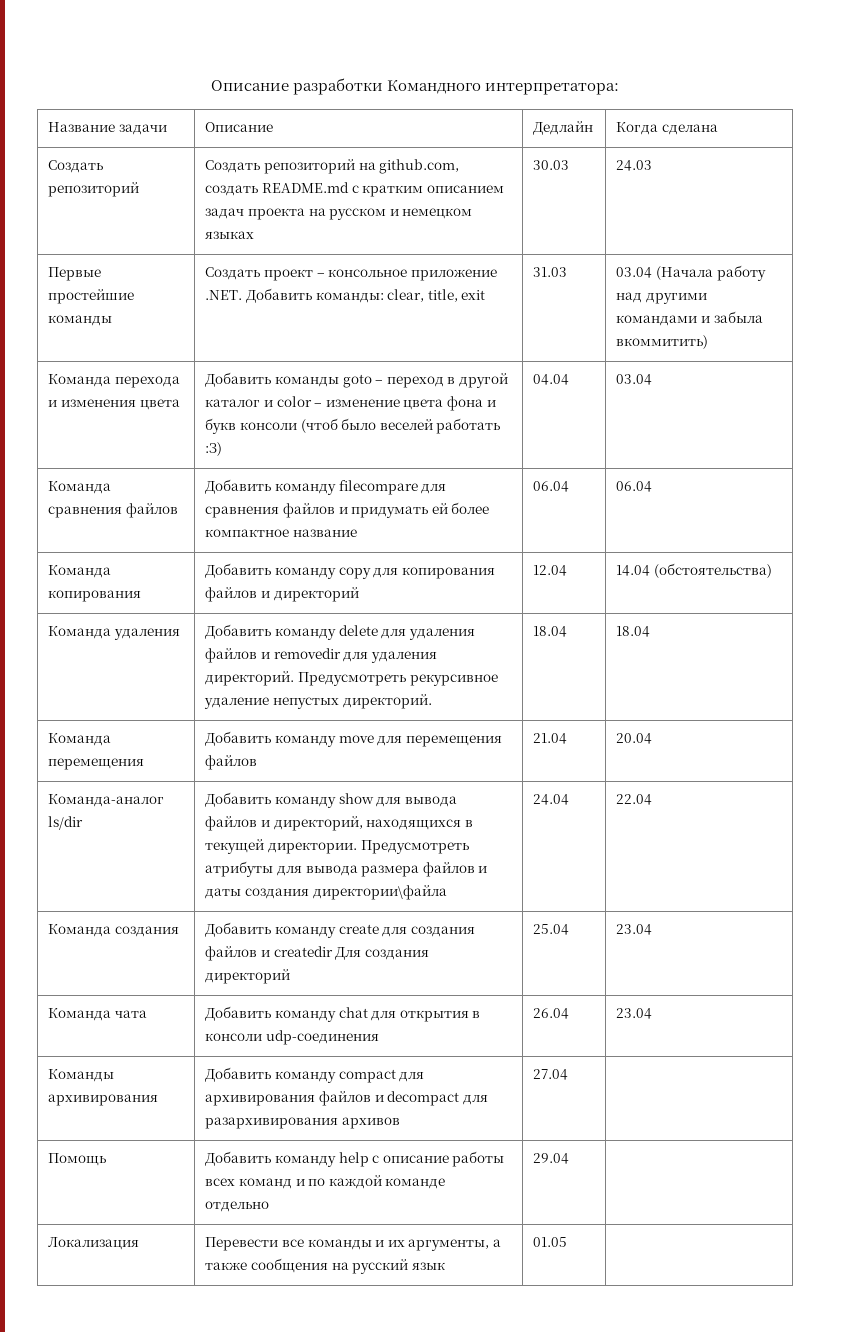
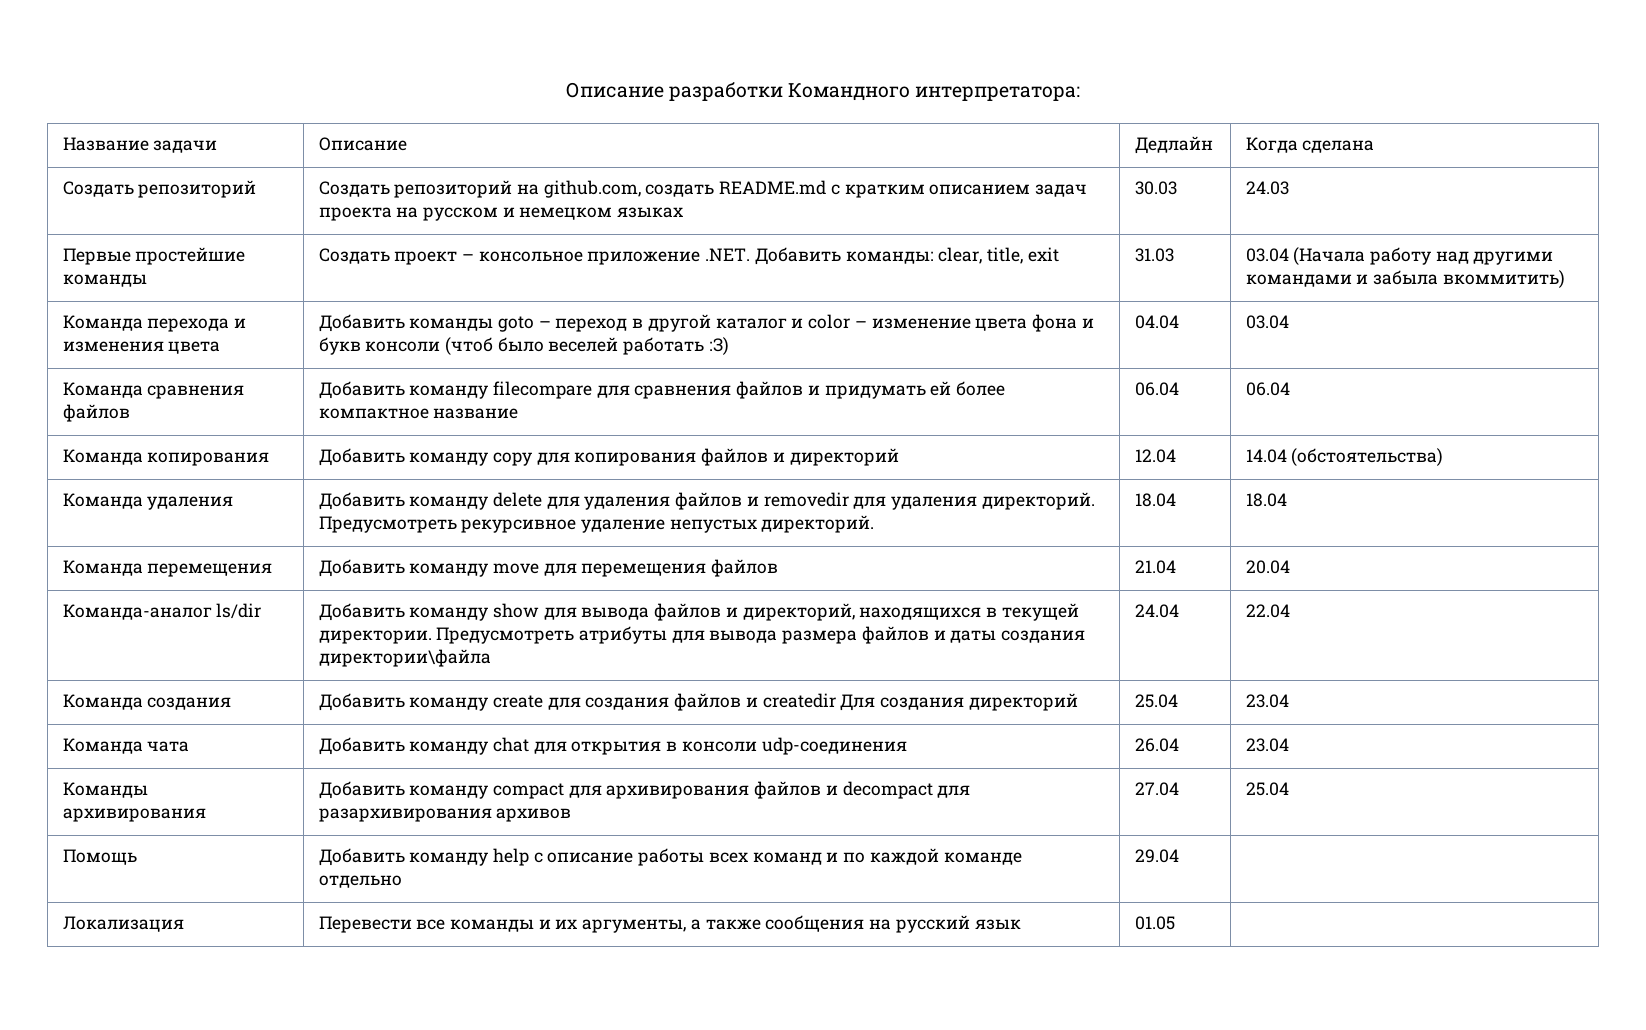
- Команды архивирования | Добавить команду compact для архивирования файлов и decompact для разархивирования архивов | 27.04 |
+ Команды архивирования | Добавить команду compact для архивирования файлов и decompact для разархивирования архивов | 27.04 | 25.04

